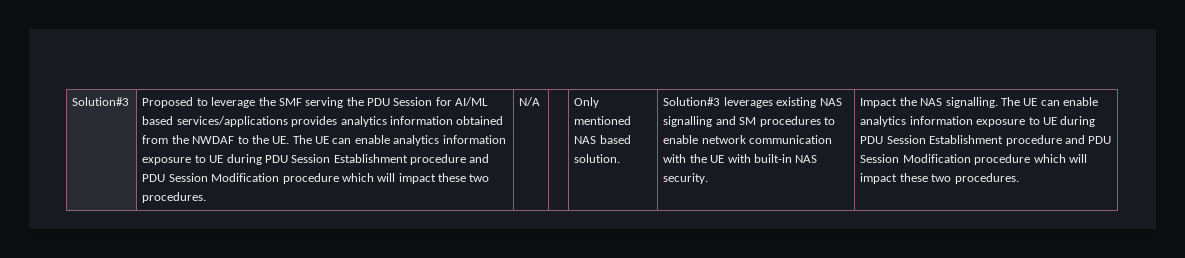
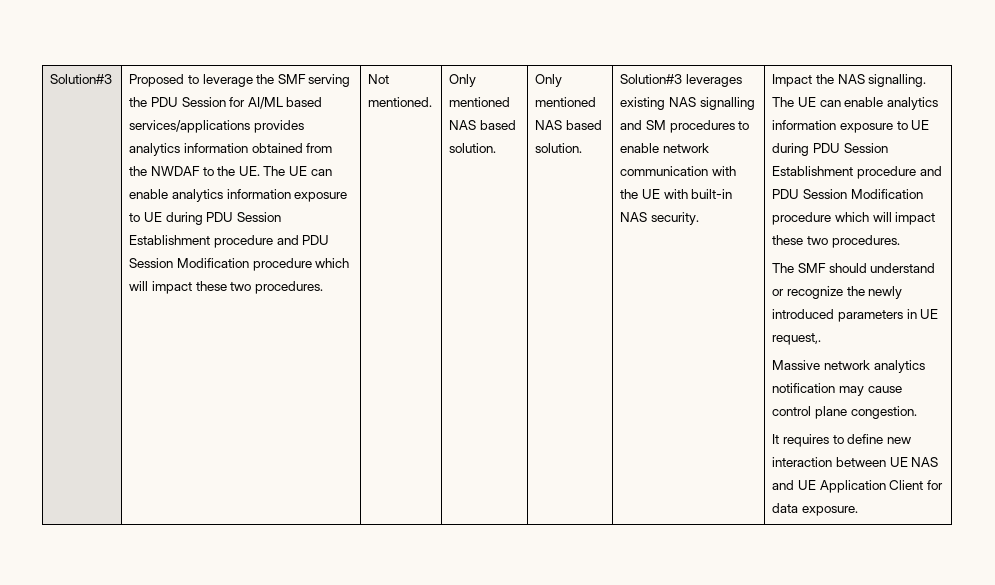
- N/A
+ Not mentioned. | Only mentioned NAS based solution.
+ The SMF should understand or recognize the newly introduced parameters in UE request,.
+ Massive network analytics notification may cause control plane congestion.
+ It requires to define new interaction between UE NAS and UE Application Client for data exposure.

